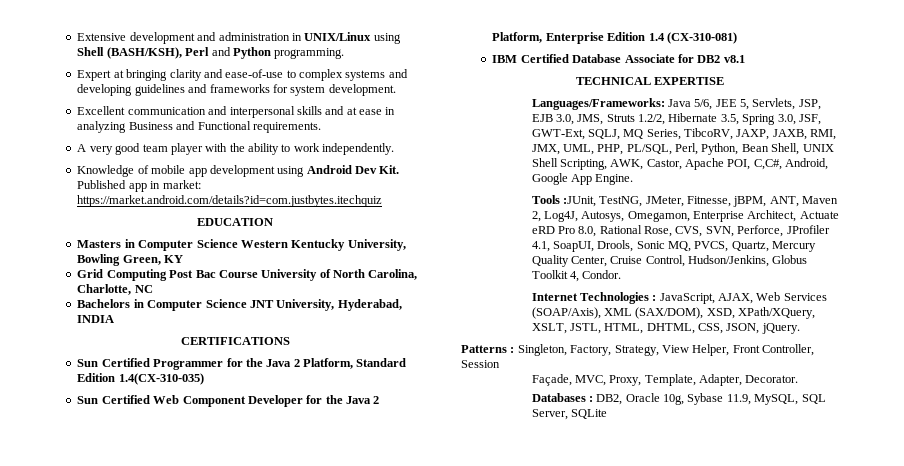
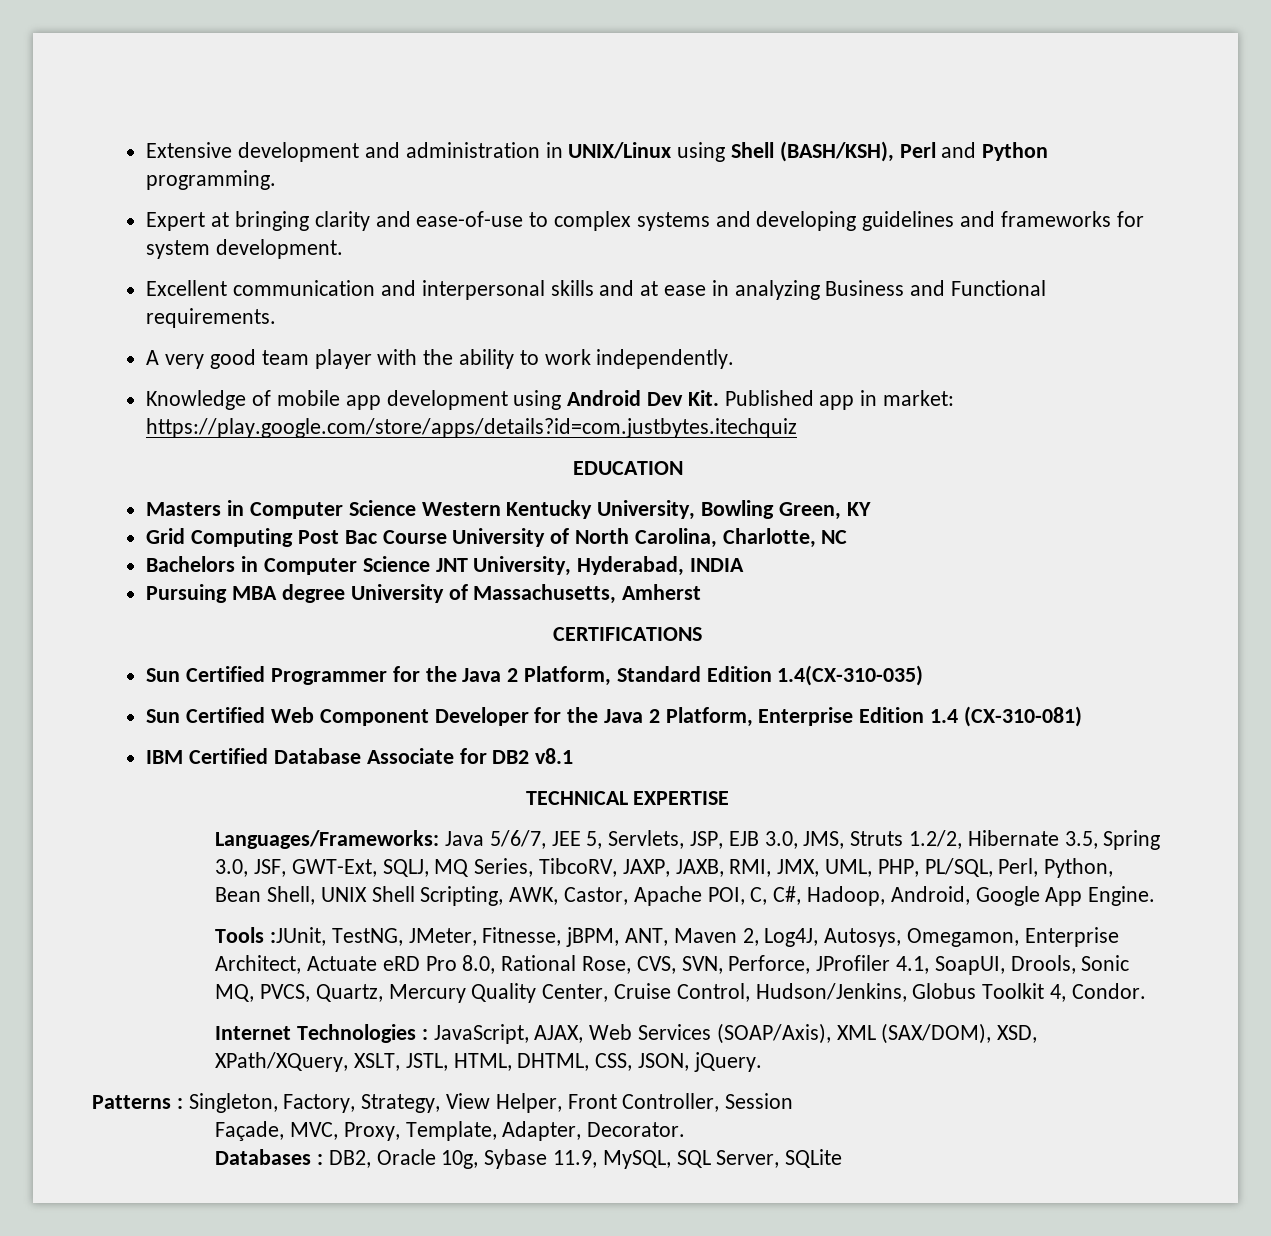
- Knowledge of mobile app development using Android Dev Kit. Published app in market: https://market.android.com/details?id=com.justbytes.itechquiz
+ Knowledge of mobile app development using Android Dev Kit. Published app in market: https://play.google.com/store/apps/details?id=com.justbytes.itechquiz
+ Pursuing MBA degree University of Massachusetts, Amherst
- Languages/Frameworks: Java 5/6, JEE 5, Servlets, JSP, EJB 3.0, JMS, Struts 1.2/2, Hibernate 3.5, Spring 3.0, JSF, GWT-Ext, SQLJ, MQ Series, TibcoRV, JAXP, JAXB, RMI, JMX, UML, PHP, PL/SQL, Perl, Python, Bean Shell, UNIX Shell Scripting, AWK, Castor, Apache POI, C,C#, Android, Google App Engine.
+ Languages/Frameworks: Java 5/6/7, JEE 5, Servlets, JSP, EJB 3.0, JMS, Struts 1.2/2, Hibernate 3.5, Spring 3.0, JSF, GWT-Ext, SQLJ, MQ Series, TibcoRV, JAXP, JAXB, RMI, JMX, UML, PHP, PL/SQL, Perl, Python, Bean Shell, UNIX Shell Scripting, AWK, Castor, Apache POI, C, C#, Hadoop, Android, Google App Engine.

